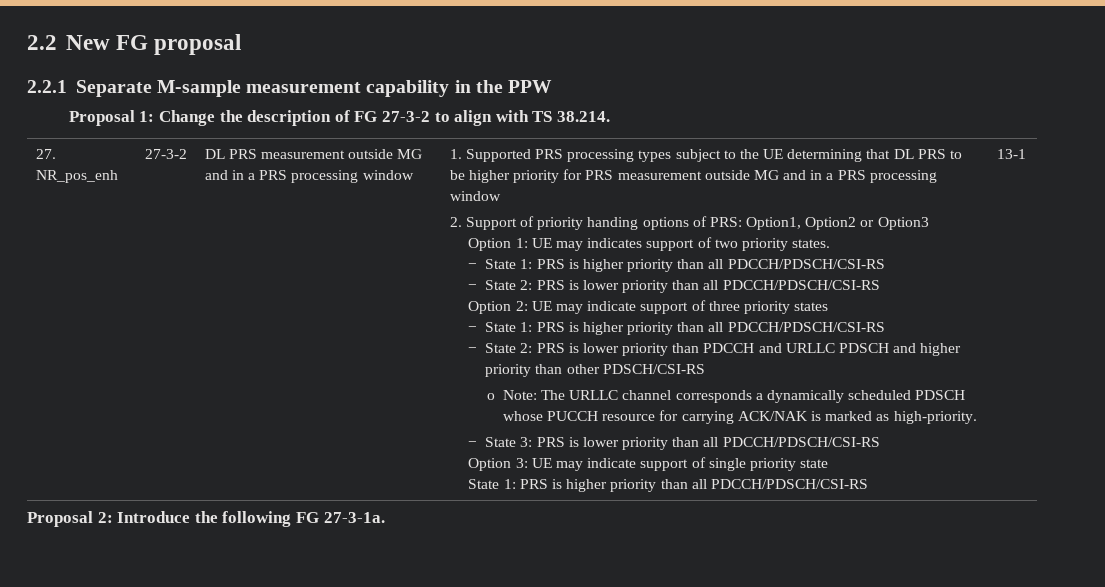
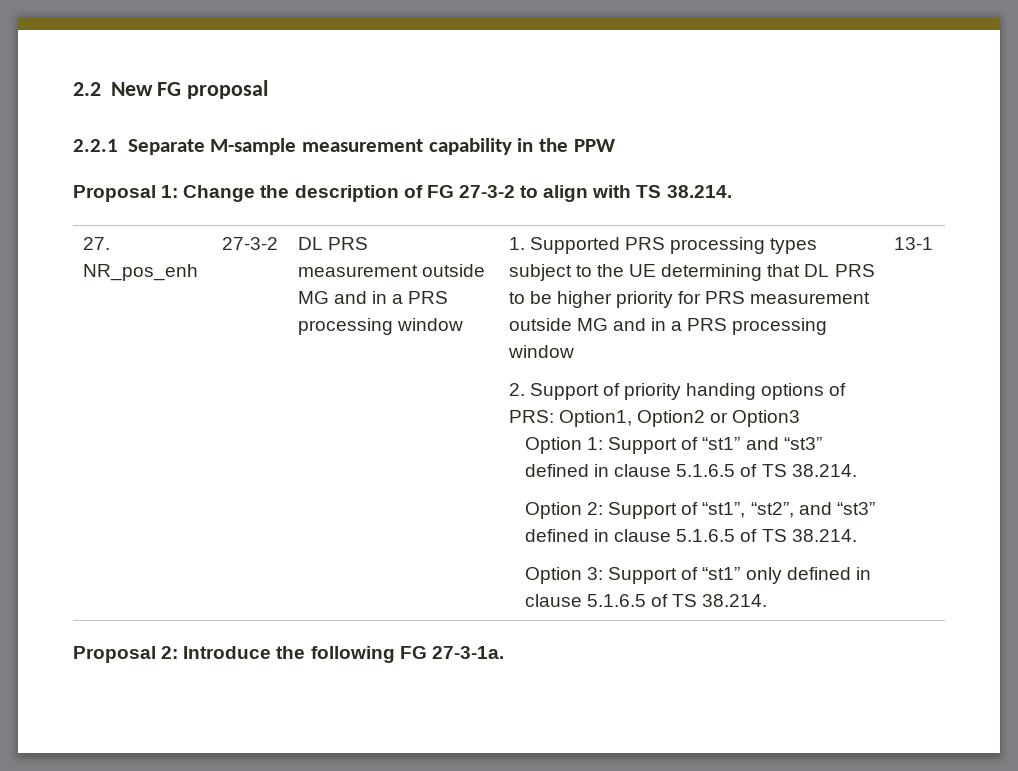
- Option 1: UE may indicates support of two priority states.
- − State 1: PRS is higher priority than all PDCCH/PDSCH/CSI-RS
- − State 2: PRS is lower priority than all PDCCH/PDSCH/CSI-RS
- Option 2: UE may indicate support of three priority states
- − State 1: PRS is higher priority than all PDCCH/PDSCH/CSI-RS
- − State 2: PRS is lower priority than PDCCH and URLLC PDSCH and higher priority than other PDSCH/CSI-RS
- o Note: The URLLC channel corresponds a dynamically scheduled PDSCH whose PUCCH resource for carrying ACK/NAK is marked as high-priority.
- − State 3: PRS is lower priority than all PDCCH/PDSCH/CSI-RS
- Option 3: UE may indicate support of single priority state
- State 1: PRS is higher priority than all PDCCH/PDSCH/CSI-RS
+ Option 1: Support of “st1” and “st3” defined in clause 5.1.6.5 of TS 38.214.
+ Option 2: Support of “st1”, “st2”, and “st3” defined in clause 5.1.6.5 of TS 38.214.
+ Option 3: Support of “st1” only defined in clause 5.1.6.5 of TS 38.214.

